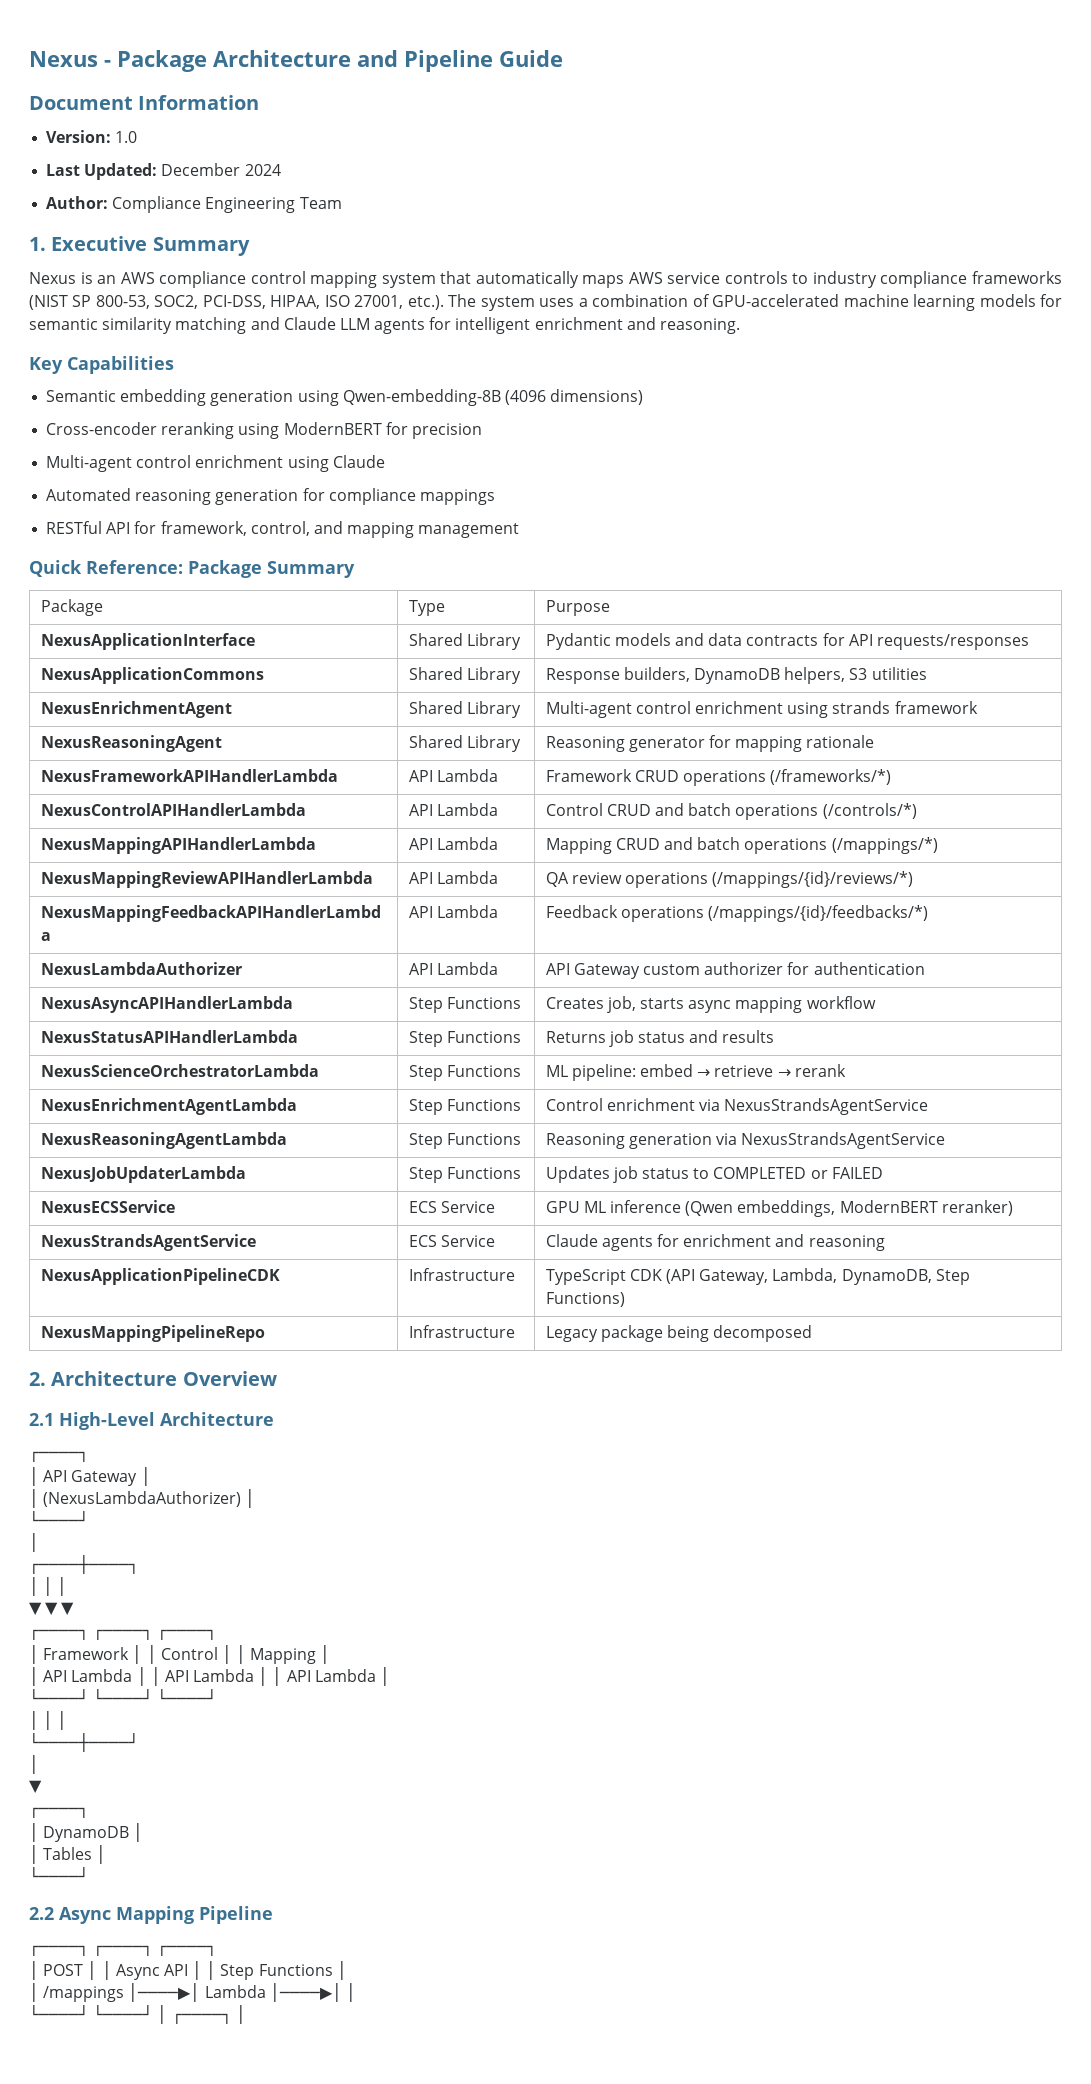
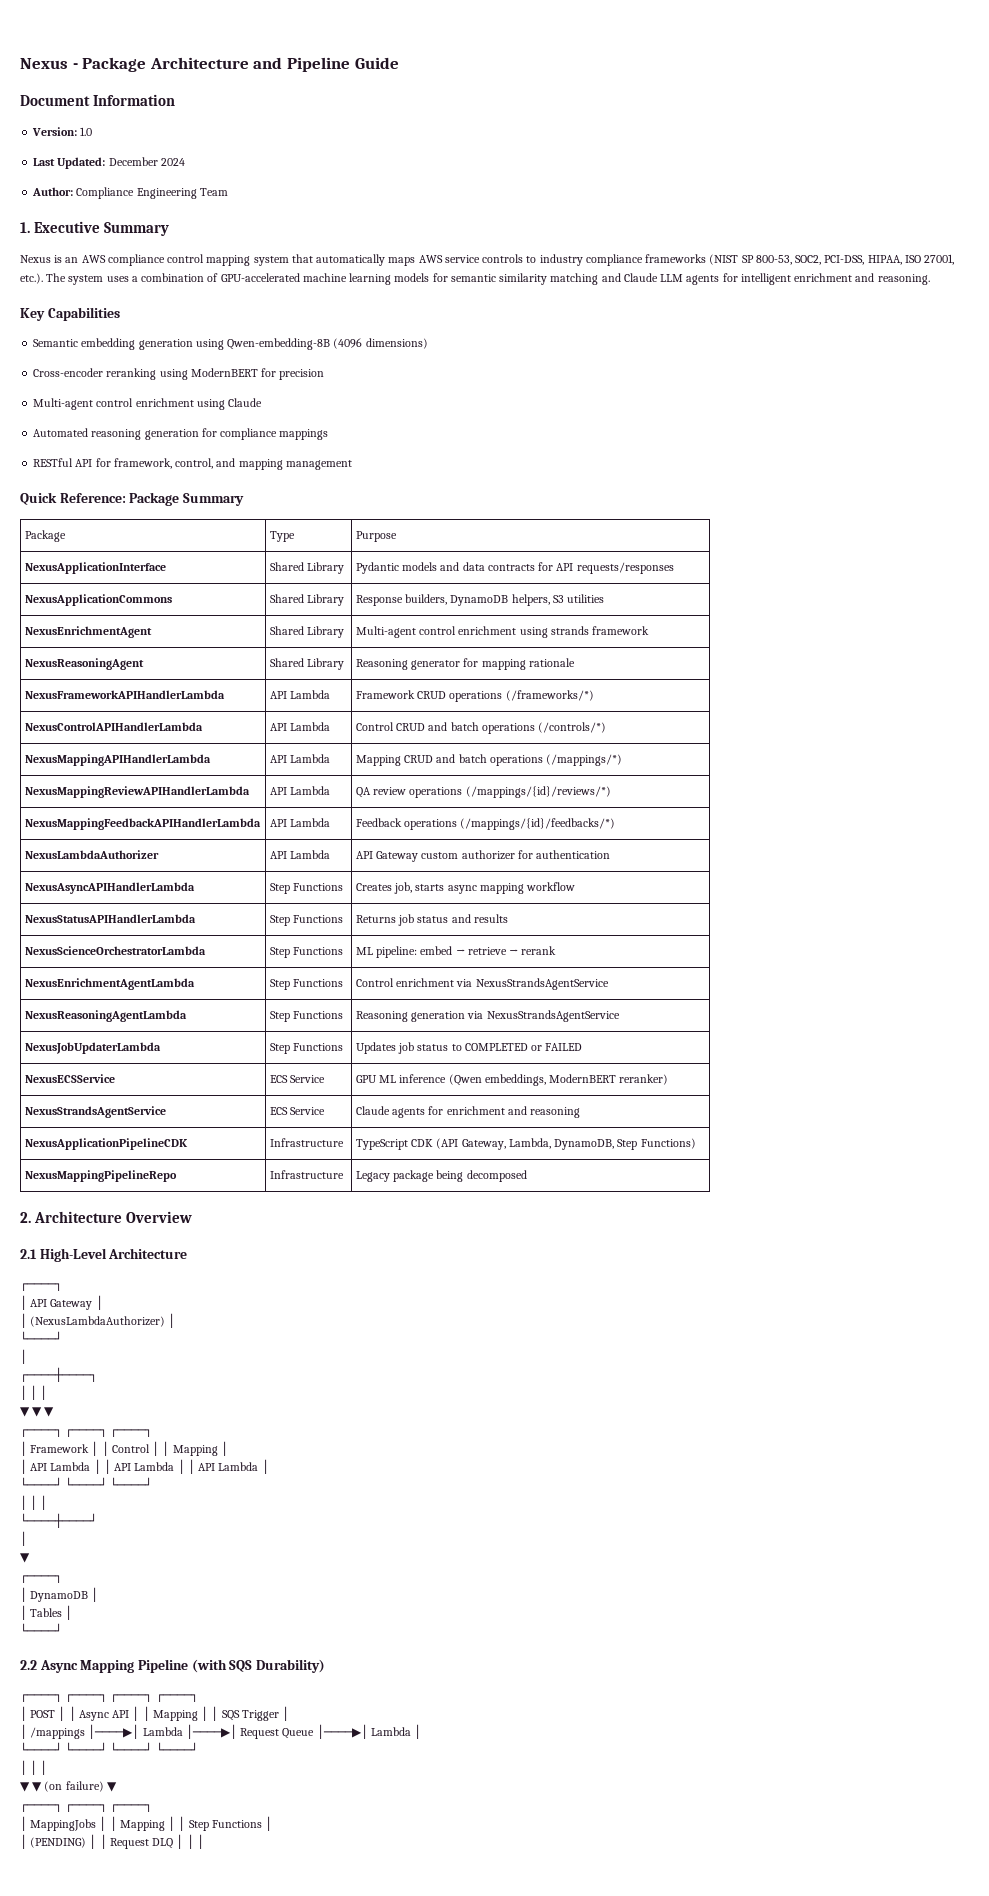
- 2.2 Async Mapping Pipeline
- ┌────┐ ┌────┐ ┌────┐
+ 2.2 Async Mapping Pipeline (with SQS Durability)
+ ┌────┐ ┌────┐ ┌────┐ ┌────┐
- │ POST │ │ Async API │ │ Step Functions │
+ │ POST │ │ Async API │ │ Mapping │ │ SQS Trigger │
- │ /mappings │────▶│ Lambda │────▶│ │
- └────┘ └────┘ │ ┌────┐ │
+ │ /mappings │────▶│ Lambda │────▶│ Request Queue │────▶│ Lambda │
+ └────┘ └────┘ └────┘ └────┘
+ │ │ │
+ ▼ ▼ (on failure) ▼
+ ┌────┐ ┌────┐ ┌────┐
+ │ MappingJobs │ │ Mapping │ │ Step Functions │
+ │ (PENDING) │ │ Request DLQ │ │ │

